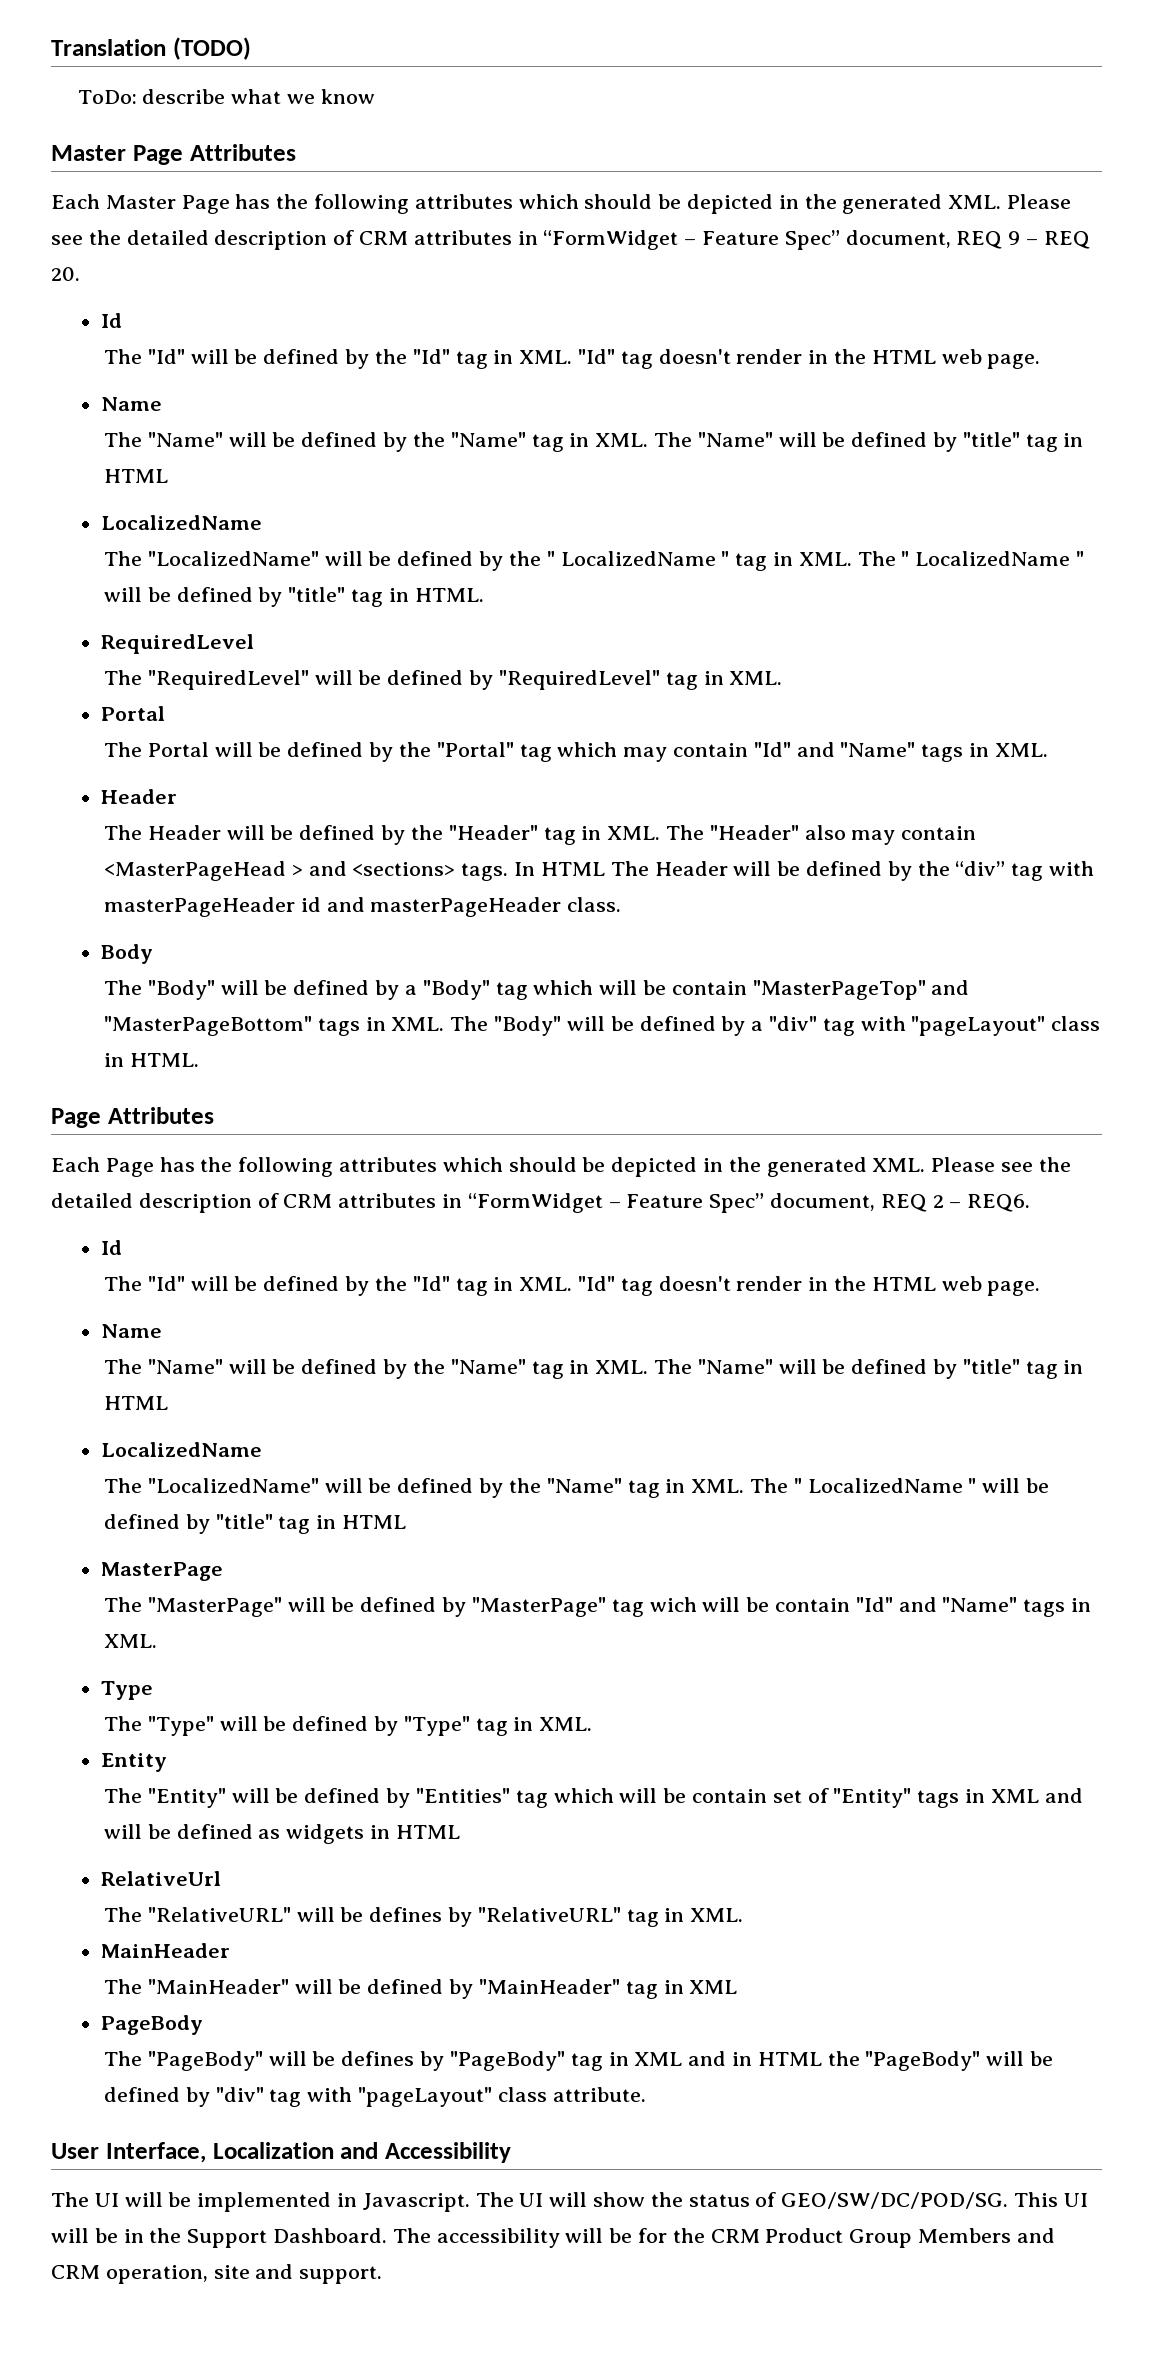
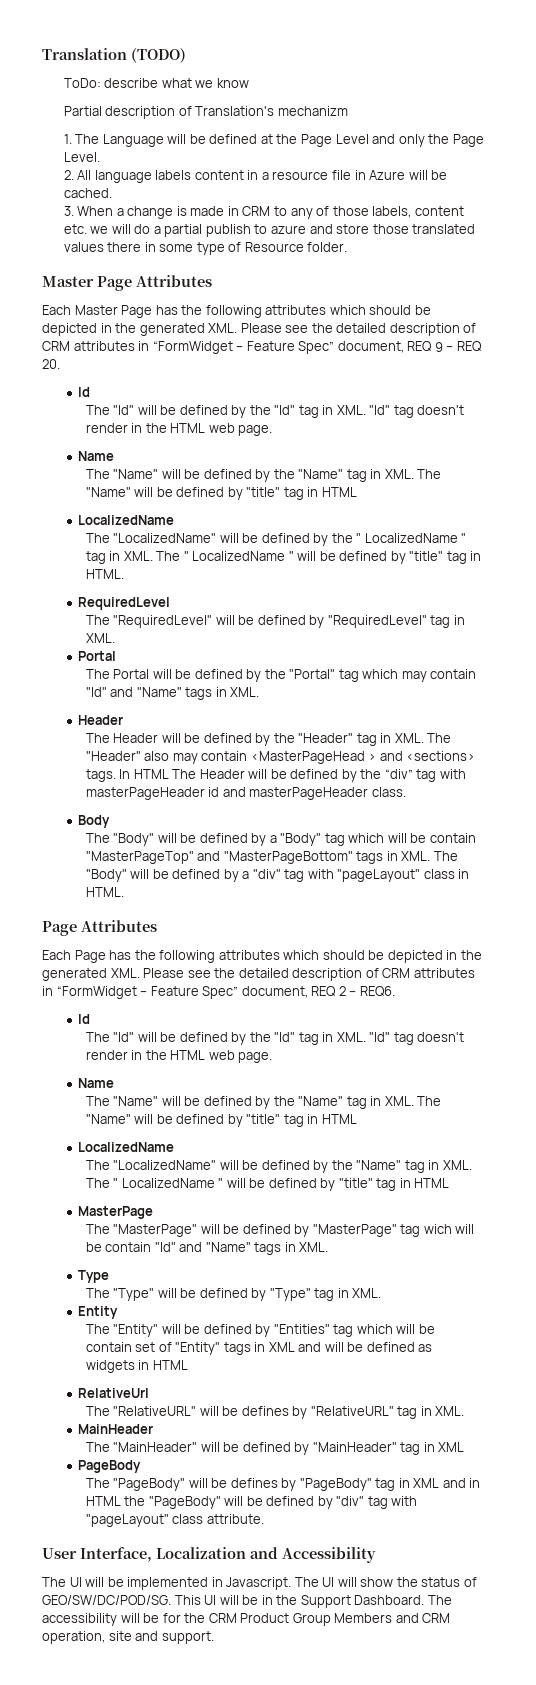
+ Partial description of Translation's mechanizm
+ 1. The Language will be defined at the Page Level and only the Page Level.
+ 2. All language labels content in a resource file in Azure will be cached.
+ 3. When a change is made in CRM to any of those labels, content etc. we will do a partial publish to azure and store those translated values there in some type of Resource folder.

